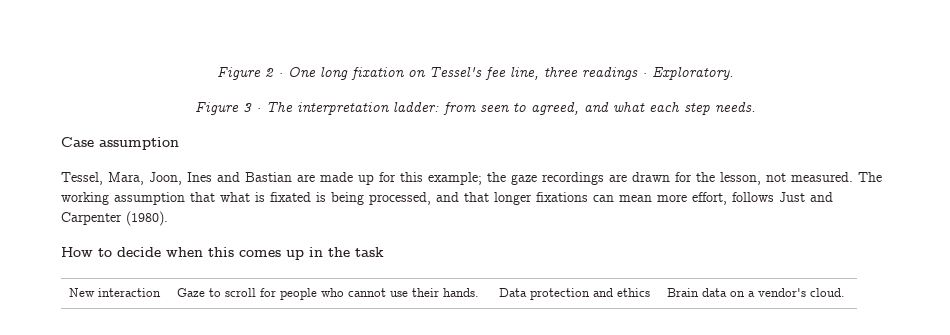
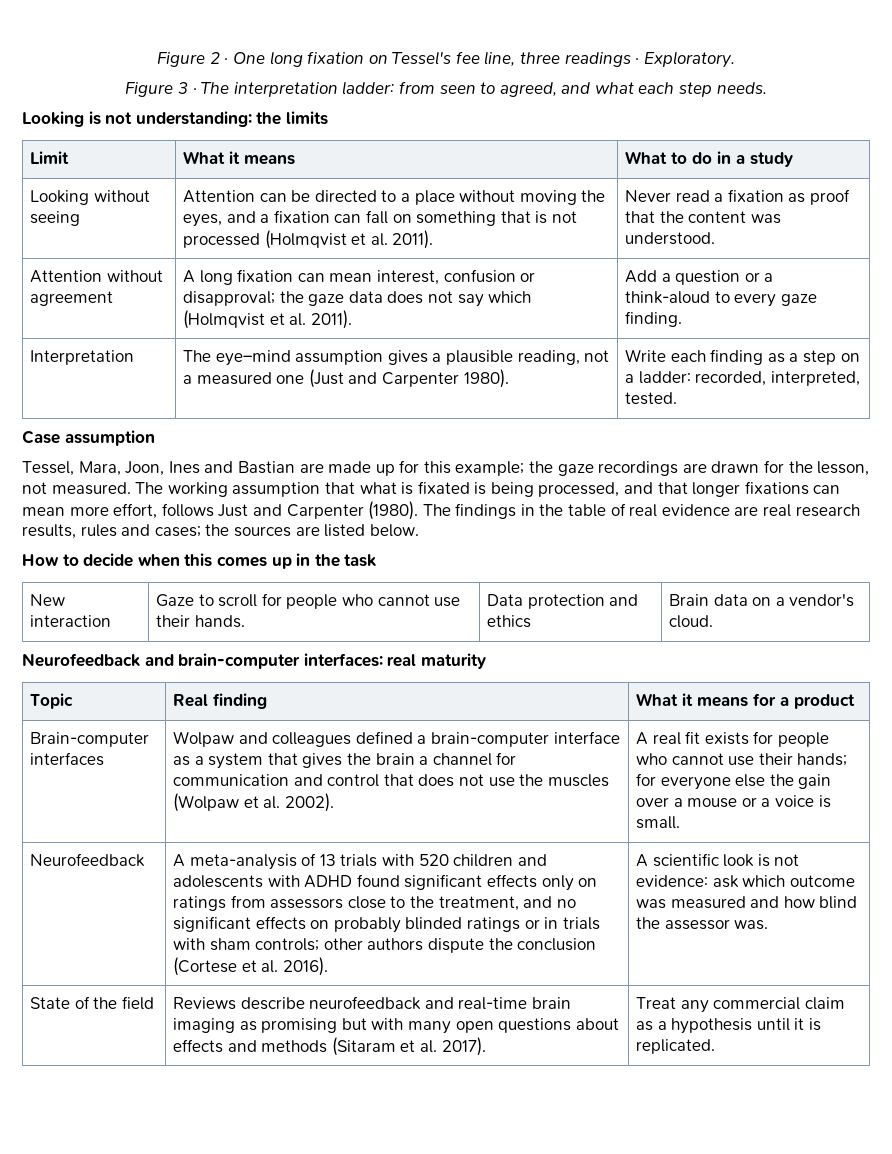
+ Looking is not understanding: the limits
+ Limit | What it means | What to do in a study
+ Looking without seeing | Attention can be directed to a place without moving the eyes, and a fixation can fall on something that is not processed (Holmqvist et al. 2011). | Never read a fixation as proof that the content was understood.
+ Attention without agreement | A long fixation can mean interest, confusion or disapproval; the gaze data does not say which (Holmqvist et al. 2011). | Add a question or a think-aloud to every gaze finding.
+ Interpretation | The eye–mind assumption gives a plausible reading, not a measured one (Just and Carpenter 1980). | Write each finding as a step on a ladder: recorded, interpreted, tested.
+ The findings in the table of real evidence are real research results, rules and cases; the sources are listed below.
+ Neurofeedback and brain-computer interfaces: real maturity
+ Topic | Real finding | What it means for a product
+ Brain-computer interfaces | Wolpaw and colleagues defined a brain-computer interface as a system that gives the brain a channel for communication and control that does not use the muscles (Wolpaw et al. 2002). | A real fit exists for people who cannot use their hands; for everyone else the gain over a mouse or a voice is small.
+ Neurofeedback | A meta-analysis of 13 trials with 520 children and adolescents with ADHD found significant effects only on ratings from assessors close to the treatment, and no significant effects on probably blinded ratings or in trials with sham controls; other authors dispute the conclusion (Cortese et al. 2016). | A scientific look is not evidence: ask which outcome was measured and how blind the assessor was.
+ State of the field | Reviews describe neurofeedback and real-time brain imaging as promising but with many open questions about effects and methods (Sitaram et al. 2017). | Treat any commercial claim as a hypothesis until it is replicated.

